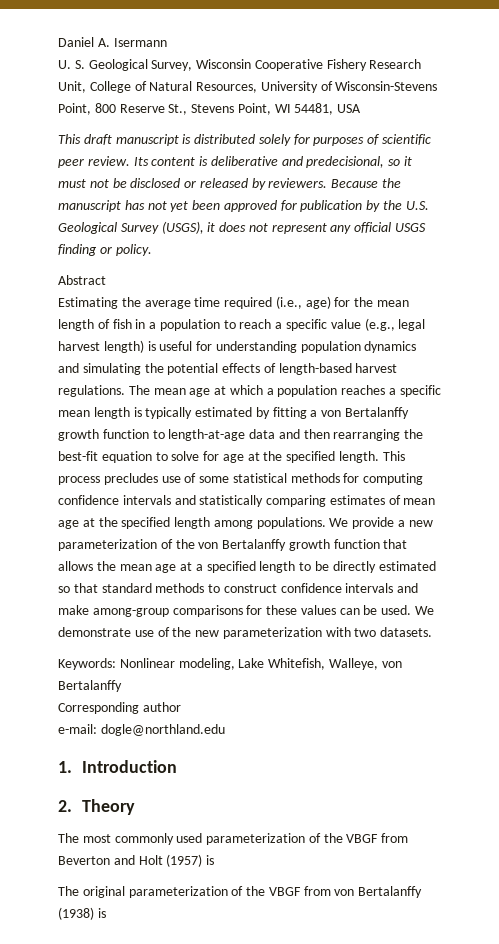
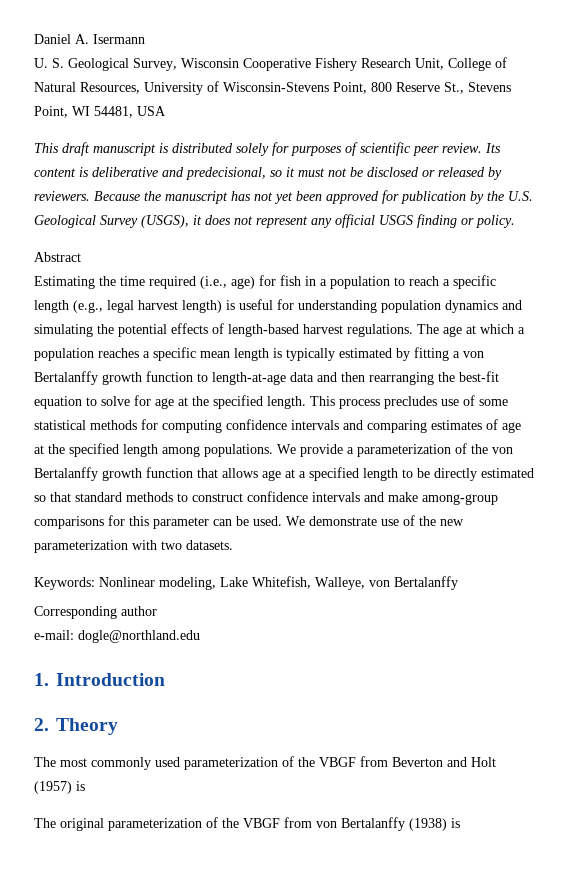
- Estimating the average time required (i.e., age) for the mean length of fish in a population to reach a specific value (e.g., legal harvest length) is useful for understanding population dynamics and simulating the potential effects of length-based harvest regulations.
+ Estimating the time required (i.e., age) for fish in a population to reach a specific length (e.g., legal harvest length) is useful for understanding population dynamics and simulating the potential effects of length-based harvest regulations.
- The mean age at which a population reaches a specific mean length is typically estimated by fitting a von Bertalanffy growth function to length-at-age data and then rearranging the best-fit equation to solve for age at the specified length.
+ The age at which a population reaches a specific mean length is typically estimated by fitting a von Bertalanffy growth function to length-at-age data and then rearranging the best-fit equation to solve for age at the specified length.
- This process precludes use of some statistical methods for computing confidence intervals and statistically comparing estimates of mean age at the specified length among populations.
+ This process precludes use of some statistical methods for computing confidence intervals and comparing estimates of age at the specified length among populations.
- We provide a new parameterization of the von Bertalanffy growth function that allows the mean age at a specified length to be directly estimated so that standard methods to construct confidence intervals and make among-group comparisons for these values can be used.
+ We provide a parameterization of the von Bertalanffy growth function that allows age at a specified length to be directly estimated so that standard methods to construct confidence intervals and make among-group comparisons for this parameter can be used.

